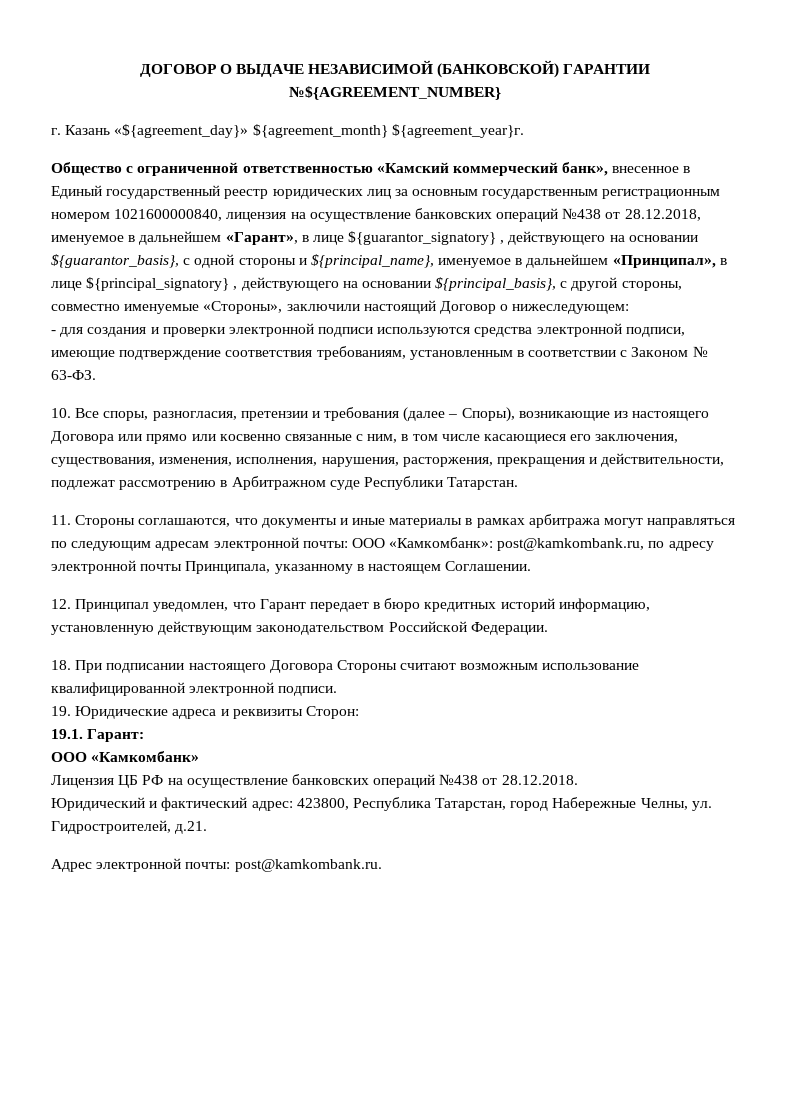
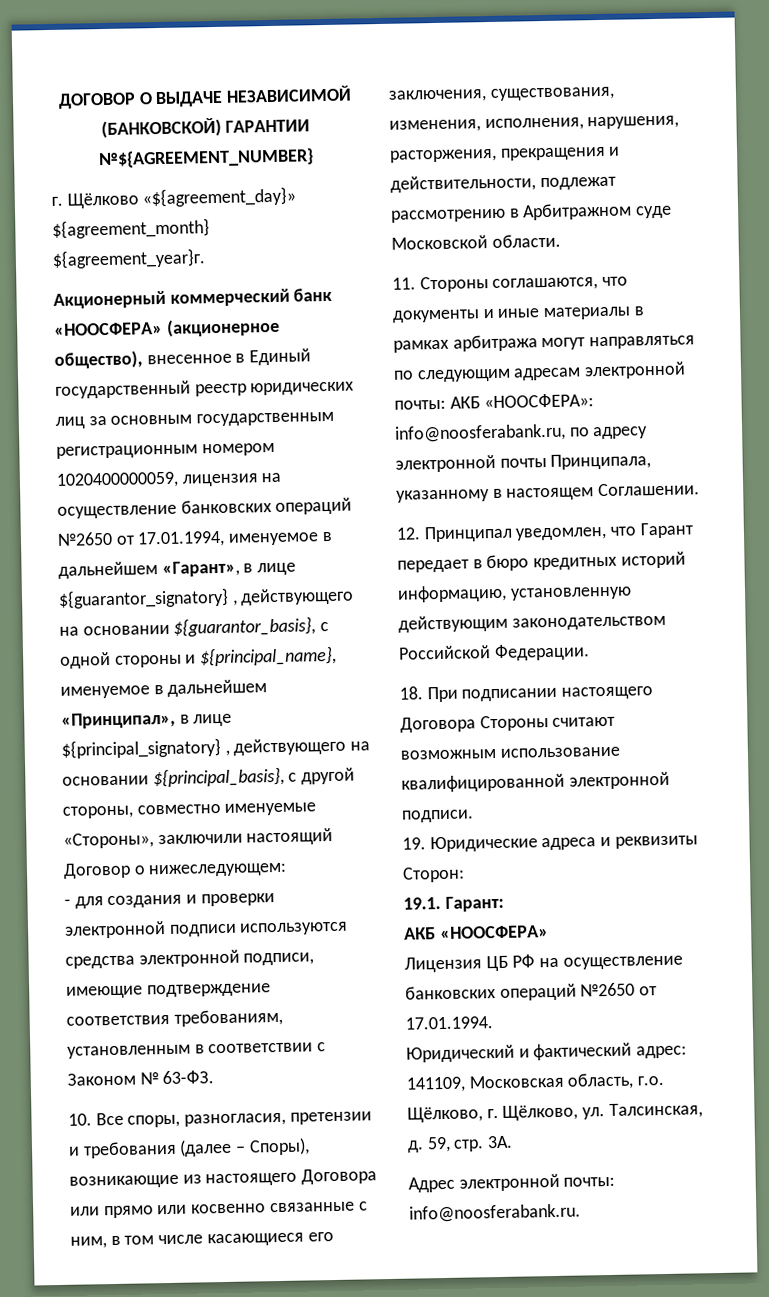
- г. Казань «${agreement_day}» ${agreement_month} ${agreement_year}г.
+ г. Щёлково «${agreement_day}» ${agreement_month} ${agreement_year}г.
- Общество с ограниченной ответственностью «Камский коммерческий банк», внесенное в Единый государственный реестр юридических лиц за основным государственным регистрационным номером 1021600000840, лицензия на осуществление банковских операций №438 от 28.12.2018, именуемое в дальнейшем «Гарант», в лице ${guarantor_signatory} , действующего на основании ${guarantor_basis}, с одной стороны и ${principal_name}, именуемое в дальнейшем «Принципал», в лице ${principal_signatory} , действующего на основании ${principal_basis}, с другой стороны, совместно именуемые «Стороны», заключили настоящий Договор о нижеследующем:
+ Акционерный коммерческий банк «НООСФЕРА» (акционерное общество), внесенное в Единый государственный реестр юридических лиц за основным государственным регистрационным номером 1020400000059, лицензия на осуществление банковских операций №2650 от 17.01.1994, именуемое в дальнейшем «Гарант», в лице ${guarantor_signatory} , действующего на основании ${guarantor_basis}, с одной стороны и ${principal_name}, именуемое в дальнейшем «Принципал», в лице ${principal_signatory} , действующего на основании ${principal_basis}, с другой стороны, совместно именуемые «Стороны», заключили настоящий Договор о нижеследующем:
- 10. Все споры, разногласия, претензии и требования (далее – Споры), возникающие из настоящего Договора или прямо или косвенно связанные с ним, в том числе касающиеся его заключения, существования, изменения, исполнения, нарушения, расторжения, прекращения и действительности, подлежат рассмотрению в Арбитражном суде Республики Татарстан.
+ 10. Все споры, разногласия, претензии и требования (далее – Споры), возникающие из настоящего Договора или прямо или косвенно связанные с ним, в том числе касающиеся его заключения, существования, изменения, исполнения, нарушения, расторжения, прекращения и действительности, подлежат рассмотрению в Арбитражном суде Московской области.
- 11. Стороны соглашаются, что документы и иные материалы в рамках арбитража могут направляться по следующим адресам электронной почты: ООО «Камкомбанк»: post@kamkombank.ru, по адресу электронной почты Принципала, указанному в настоящем Соглашении.
+ 11. Стороны соглашаются, что документы и иные материалы в рамках арбитража могут направляться по следующим адресам электронной почты: АКБ «НООСФЕРА»: info@noosferabank.ru, по адресу электронной почты Принципала, указанному в настоящем Соглашении.
- ООО «Камкомбанк»
+ АКБ «НООСФЕРА»
- Лицензия ЦБ РФ на осуществление банковских операций №438 от 28.12.2018.
+ Лицензия ЦБ РФ на осуществление банковских операций №2650 от 17.01.1994.
- Юридический и фактический адрес: 423800, Республика Татарстан, город Набережные Челны, ул. Гидростроителей, д.21.
+ Юридический и фактический адрес: 141109, Московская область, г.о. Щёлково, г. Щёлково, ул. Талсинская, д. 59, стр. 3А.
- Адрес электронной почты: post@kamkombank.ru.
+ Адрес электронной почты: info@noosferabank.ru.

